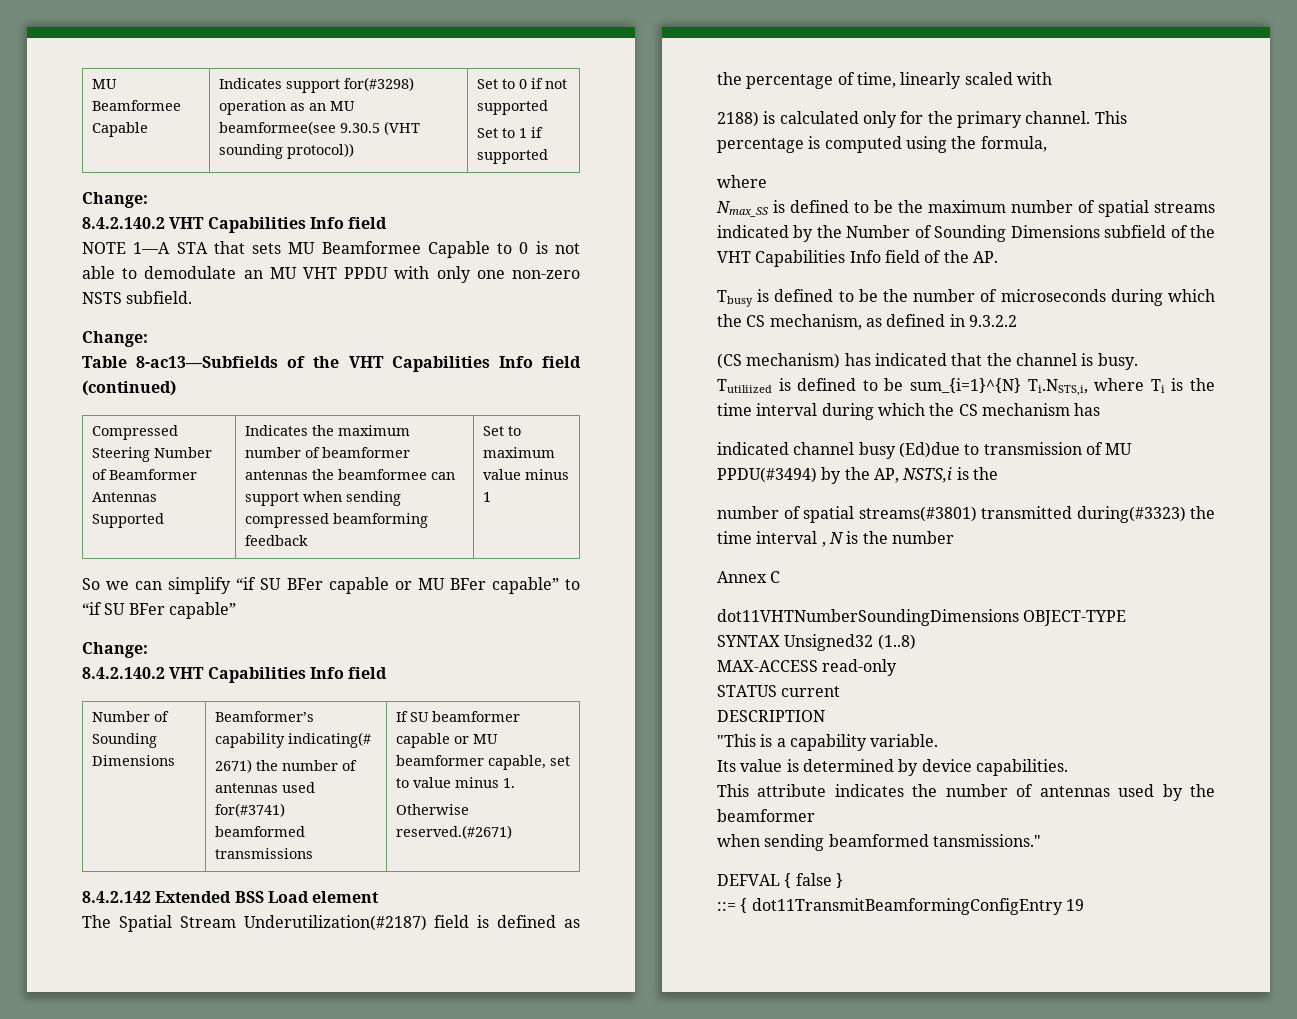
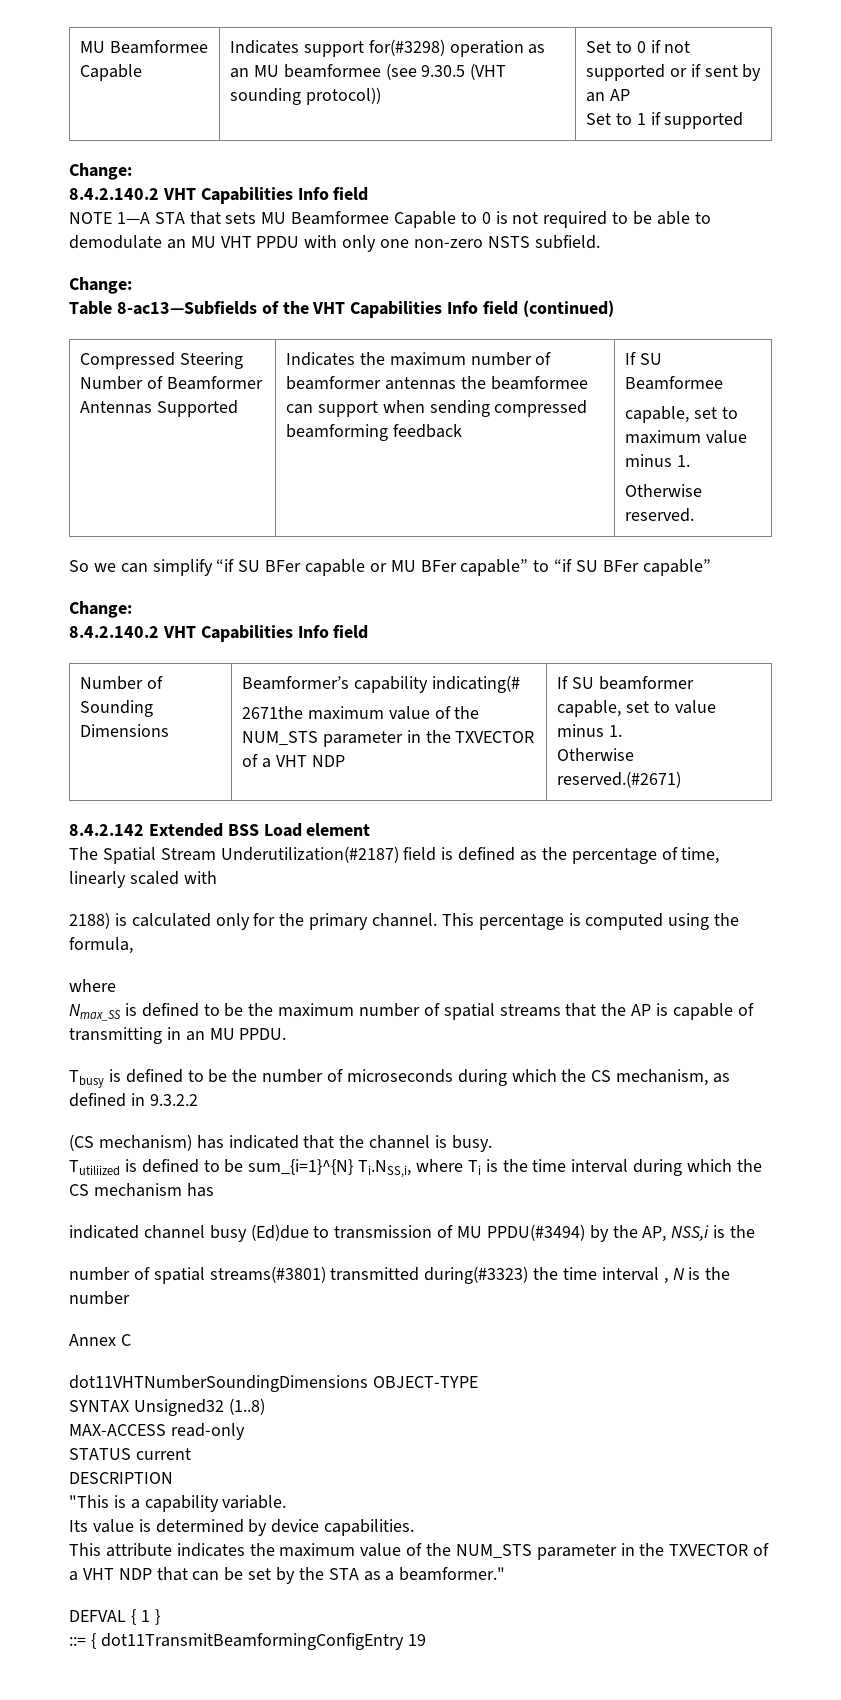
- MU Beamformee Capable | Indicates support for(#3298) operation as an MU beamformee(see 9.30.5 (VHT sounding protocol)) | Set to 0 if not supported
+ MU Beamformee Capable | Indicates support for(#3298) operation as an MU beamformee (see 9.30.5 (VHT sounding protocol)) | Set to 0 if not supported or if sent by an AP
- NOTE 1—A STA that sets MU Beamformee Capable to 0 is not able to demodulate an MU VHT PPDU with only one non-zero NSTS subfield.
+ NOTE 1—A STA that sets MU Beamformee Capable to 0 is not required to be able to demodulate an MU VHT PPDU with only one non-zero NSTS subfield.
- Compressed Steering Number of Beamformer Antennas Supported | Indicates the maximum number of beamformer antennas the beamformee can support when sending compressed beamforming feedback | Set to maximum value minus 1
+ Compressed Steering Number of Beamformer Antennas Supported | Indicates the maximum number of beamformer antennas the beamformee can support when sending compressed beamforming feedback | If SU Beamformee
+ capable, set to maximum value minus 1.
+ Otherwise reserved.
  Number of Sounding Dimensions | Beamformer’s capability indicating(#
- 2671) the number of antennas used for(#3741) beamformed transmissions | If SU beamformer capable or MU beamformer capable, set to value minus 1.
+ 2671the maximum value of the NUM_STS parameter in the TXVECTOR of a VHT NDP | If SU beamformer capable, set to value minus 1.
- Nmax_SS is defined to be the maximum number of spatial streams indicated by the Number of Sounding Dimensions subfield of the VHT Capabilities Info field of the AP.
+ Nmax_SS is defined to be the maximum number of spatial streams that the AP is capable of transmitting in an MU PPDU.
- Tutiliized is defined to be sum_{i=1}^{N} Ti.NSTS,i, where Ti is the time interval during which the CS mechanism has
+ Tutiliized is defined to be sum_{i=1}^{N} Ti.NSS,i, where Ti is the time interval during which the CS mechanism has
- indicated channel busy (Ed)due to transmission of MU PPDU(#3494) by the AP, NSTS,i is the
+ indicated channel busy (Ed)due to transmission of MU PPDU(#3494) by the AP, NSS,i is the
- This attribute indicates the number of antennas used by the beamformer
- when sending beamformed tansmissions."
+ This attribute indicates the maximum value of the NUM_STS parameter in the TXVECTOR of a VHT NDP that can be set by the STA as a beamformer."
- DEFVAL { false }
+ DEFVAL { 1 }

